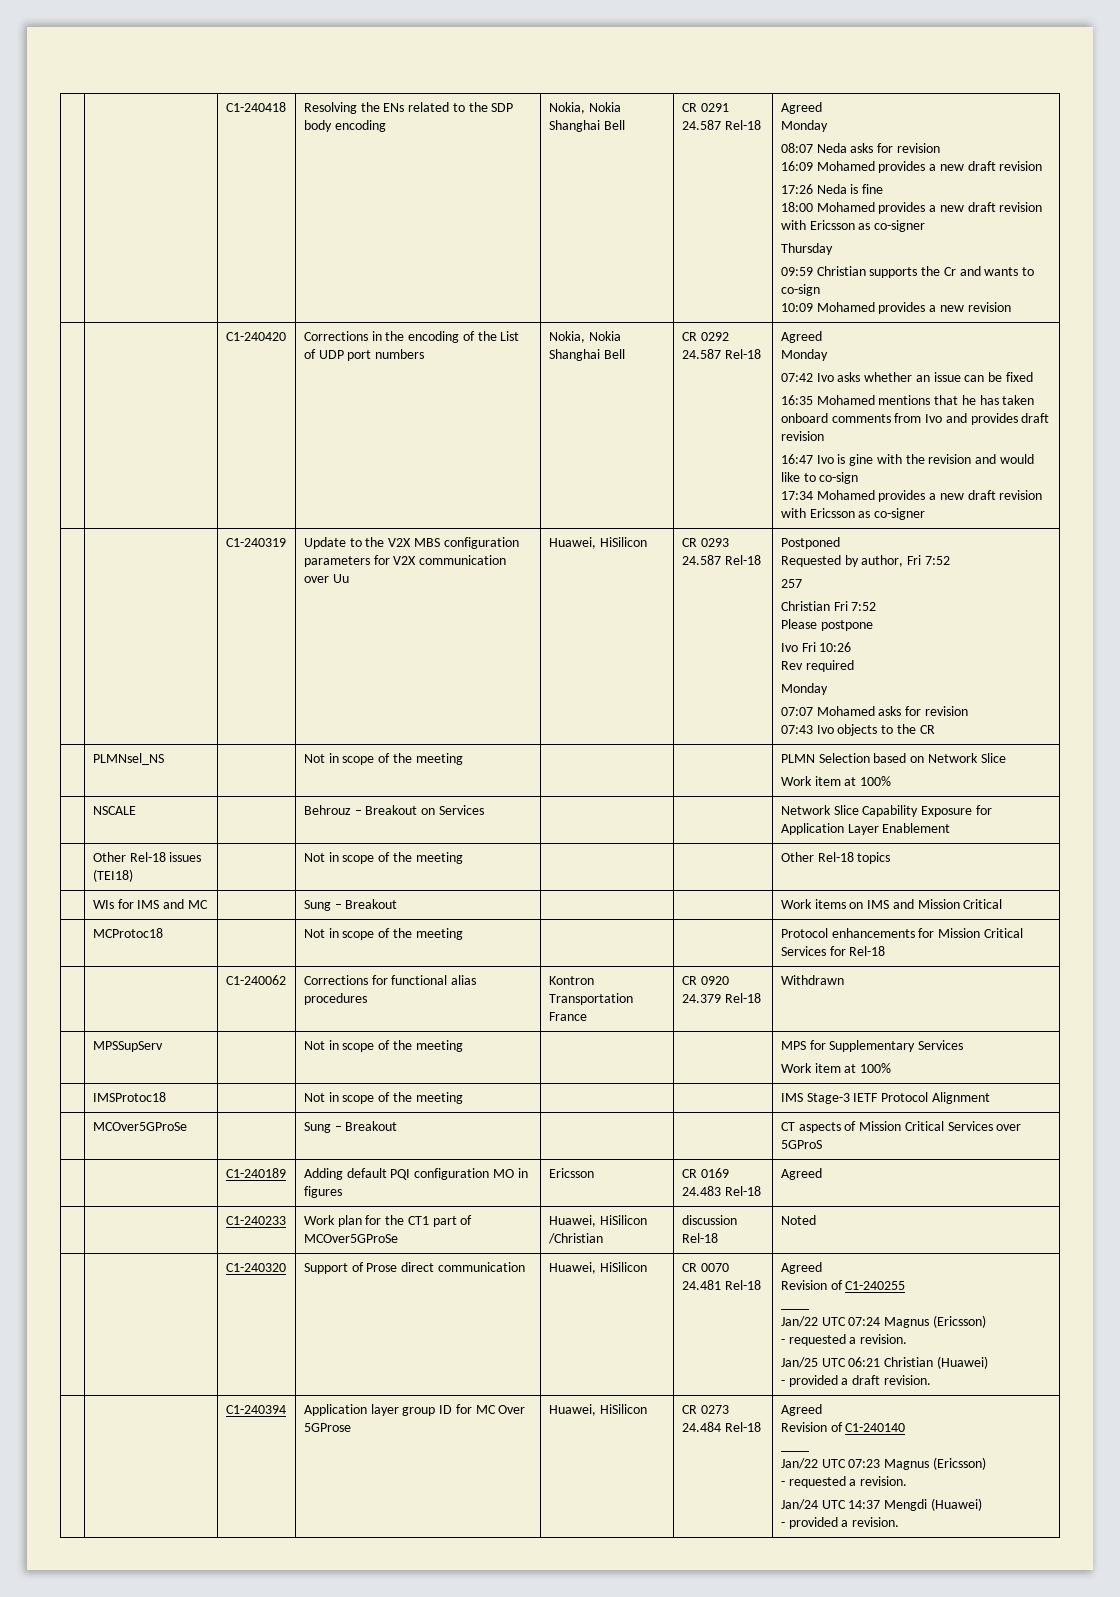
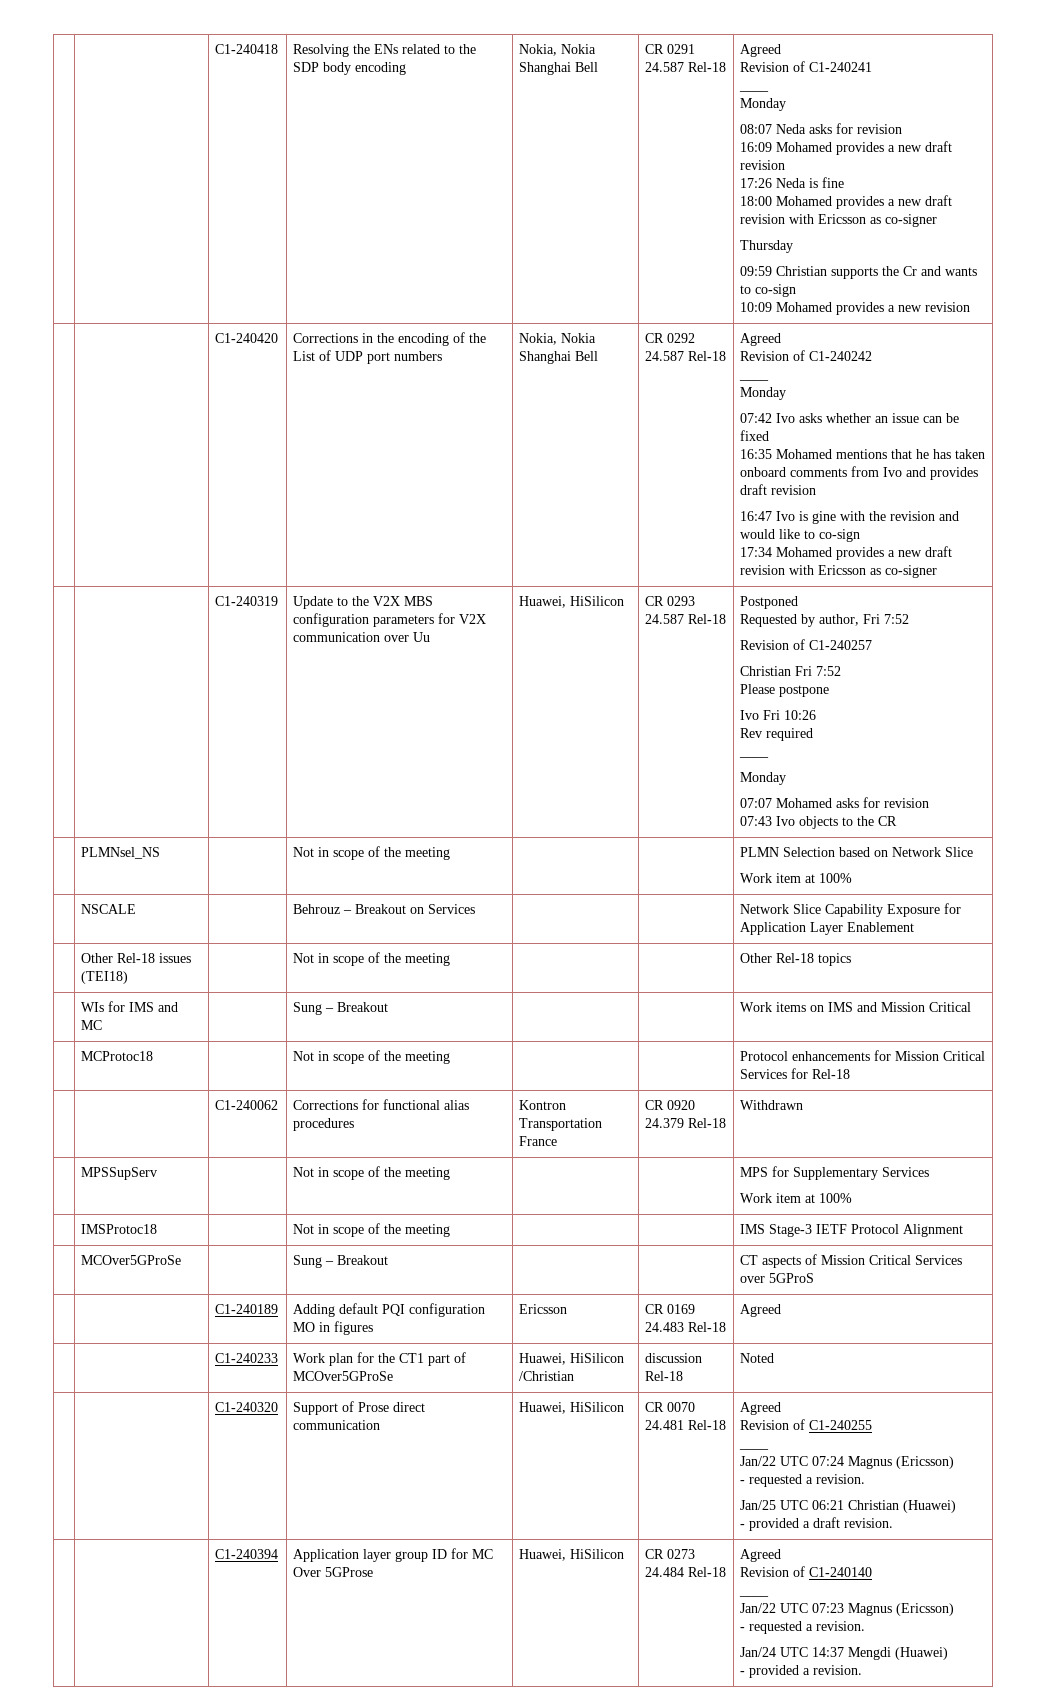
+ Revision of C1-240241
+ ____
+ Revision of C1-240242
+ ____
- 257
+ Revision of C1-240257
  Rev required
+ ____

